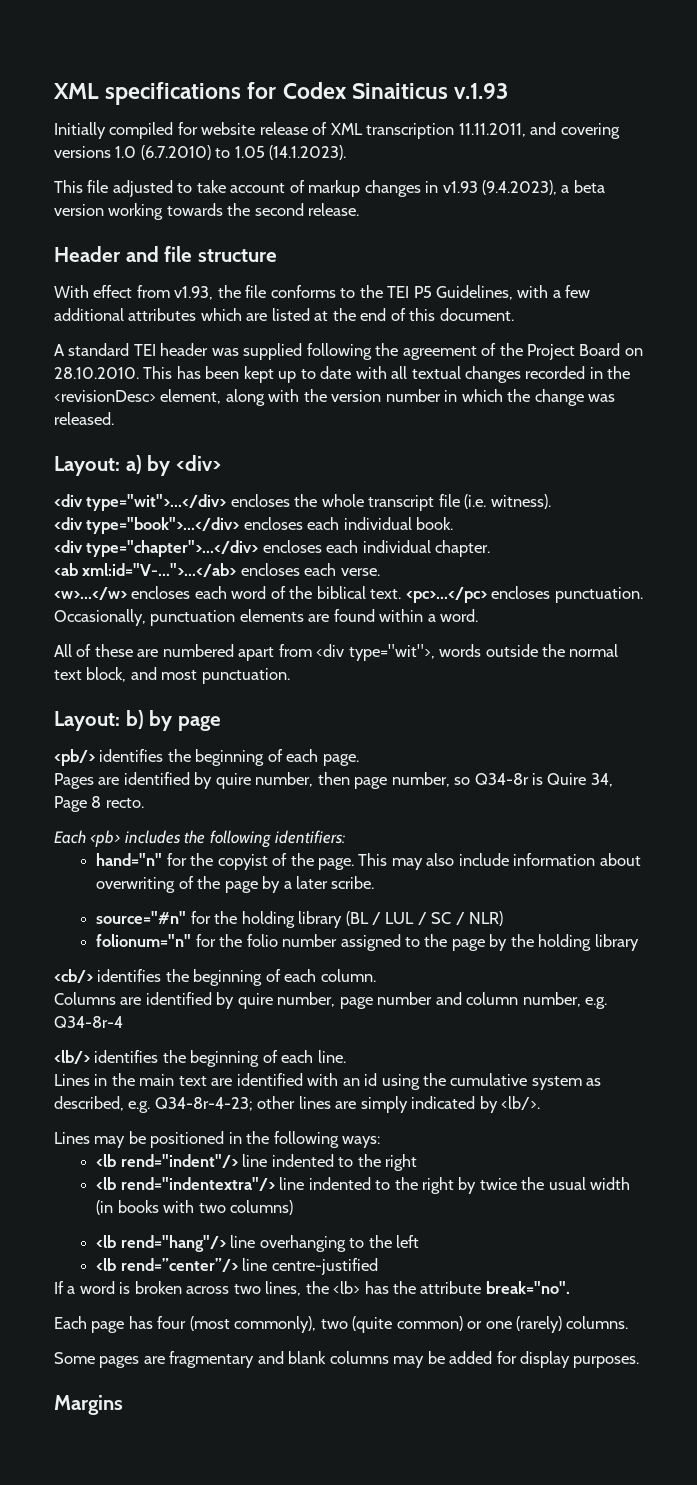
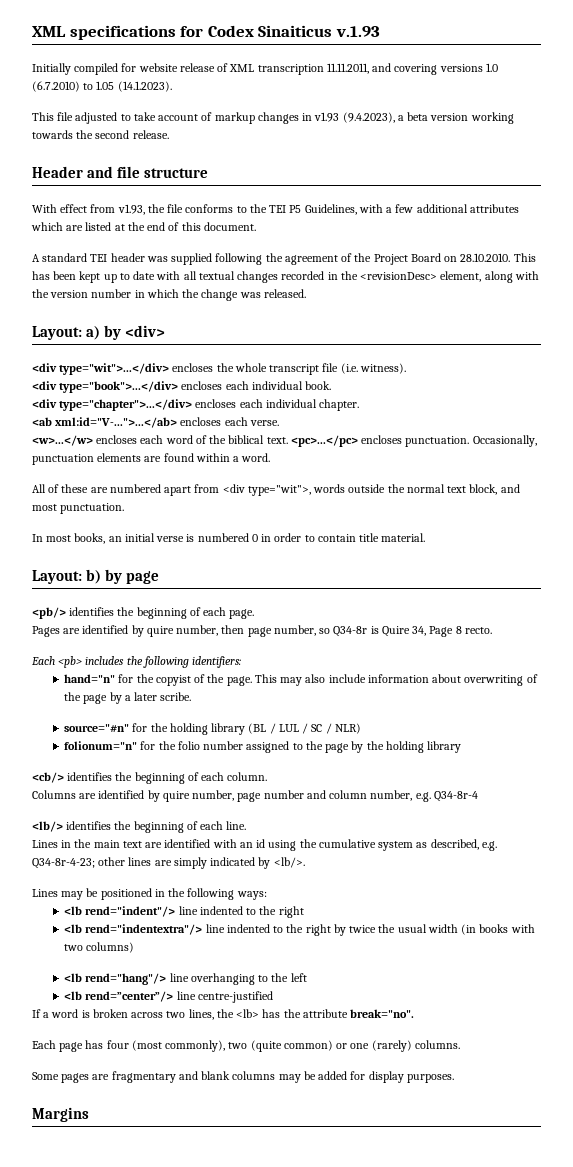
+ In most books, an initial verse is numbered 0 in order to contain title material.

